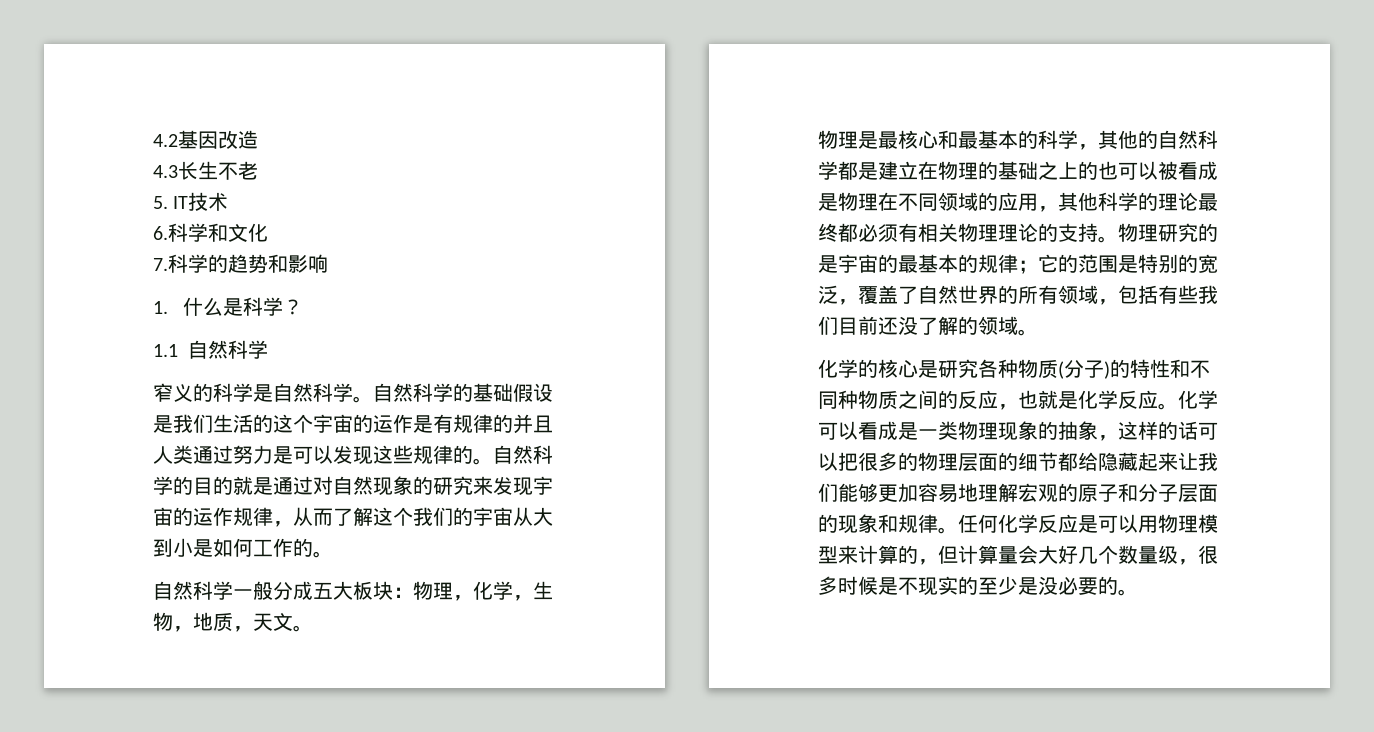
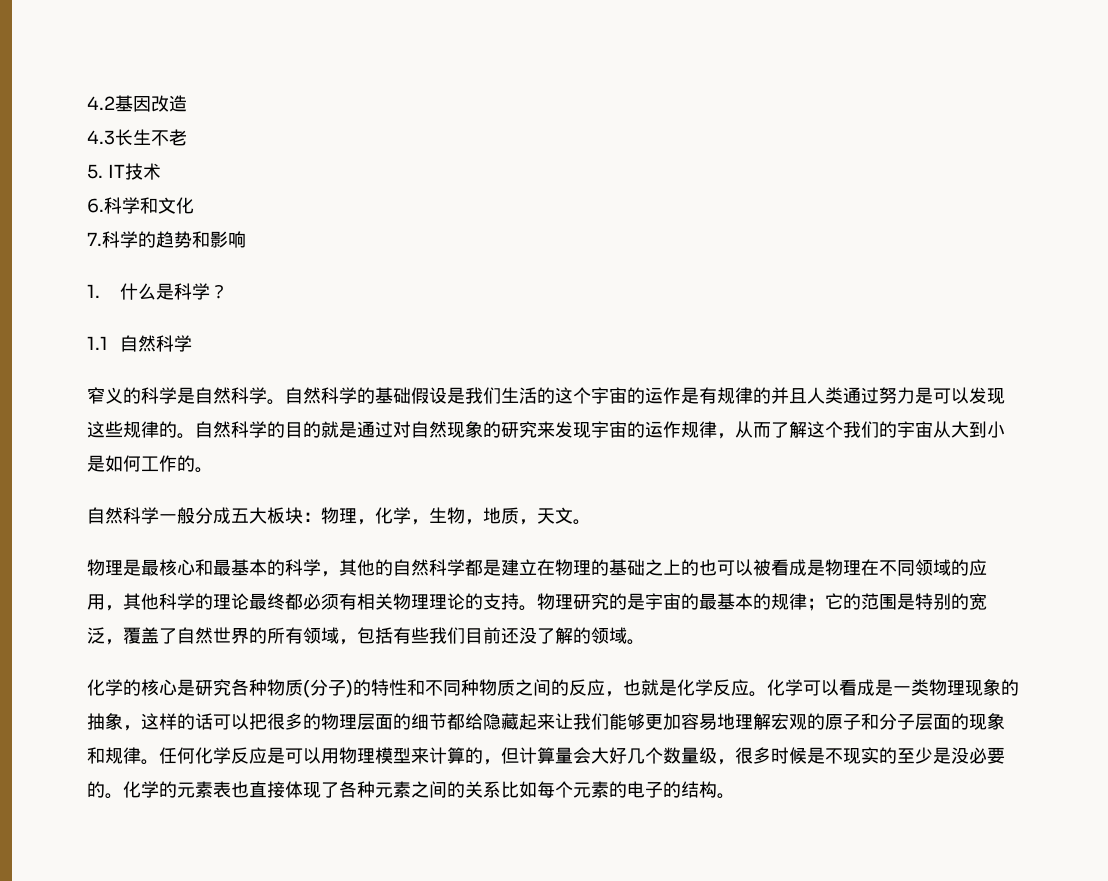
+ 化学的元素表也直接体现了各种元素之间的关系比如每个元素的电子的结构。

